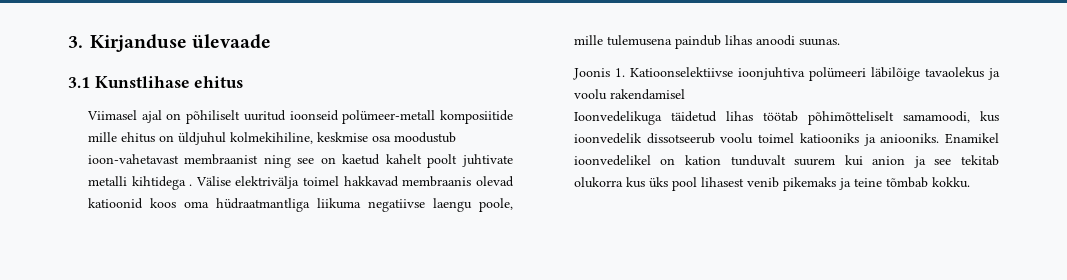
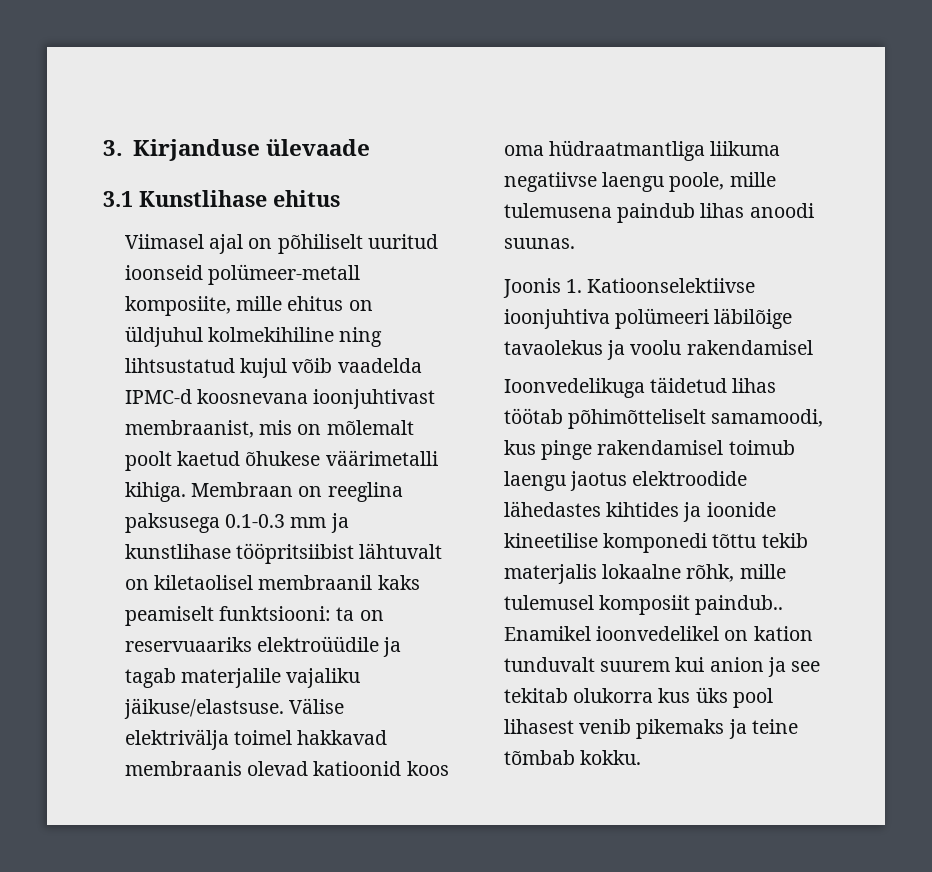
- Viimasel ajal on põhiliselt uuritud ioonseid polümeer-metall komposiitide mille ehitus on üldjuhul kolmekihiline, keskmise osa moodustub ioon-vahetavast membraanist ning see on kaetud kahelt poolt juhtivate metalli kihtidega .
+ Viimasel ajal on põhiliselt uuritud ioonseid polümeer-metall komposiite, mille ehitus on üldjuhul kolmekihiline ning lihtsustatud kujul võib vaadelda IPMC-d koosnevana ioonjuhtivast membraanist, mis on mõlemalt poolt kaetud õhukese väärimetalli kihiga. Membraan on reeglina paksusega 0.1-0.3 mm ja kunstlihase tööpritsiibist lähtuvalt on kiletaolisel membraanil kaks peamiselt funktsiooni: ta on reservuaariks elektroüüdile ja tagab materjalile vajaliku jäikuse/elastsuse.
- Ioonvedelikuga täidetud lihas töötab põhimõtteliselt samamoodi, kus ioonvedelik dissotseerub voolu toimel katiooniks ja aniooniks.
+ Ioonvedelikuga täidetud lihas töötab põhimõtteliselt samamoodi, kus pinge rakendamisel toimub laengu jaotus elektroodide lähedastes kihtides ja ioonide kineetilise komponedi tõttu tekib materjalis lokaalne rõhk, mille tulemusel komposiit paindub..

